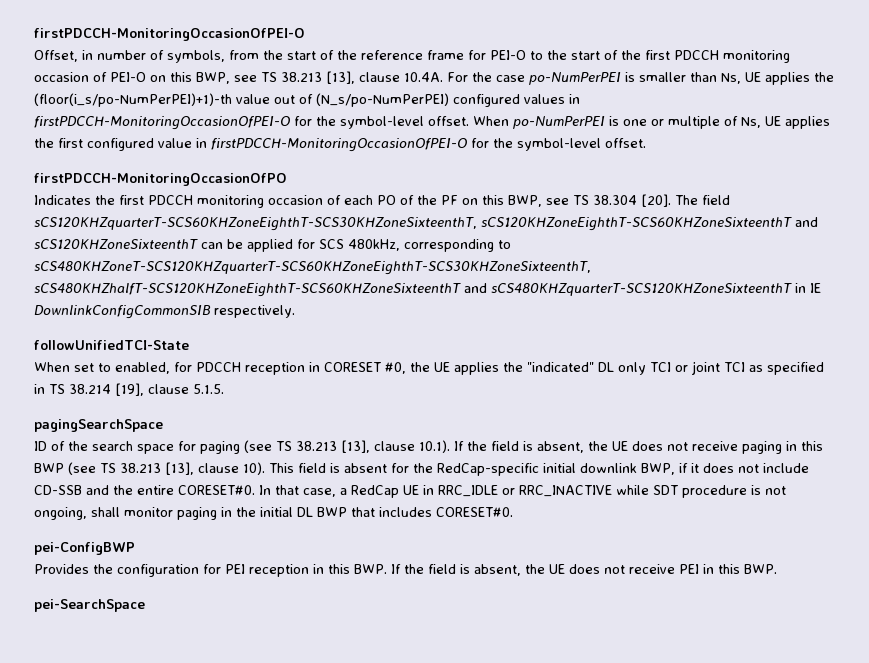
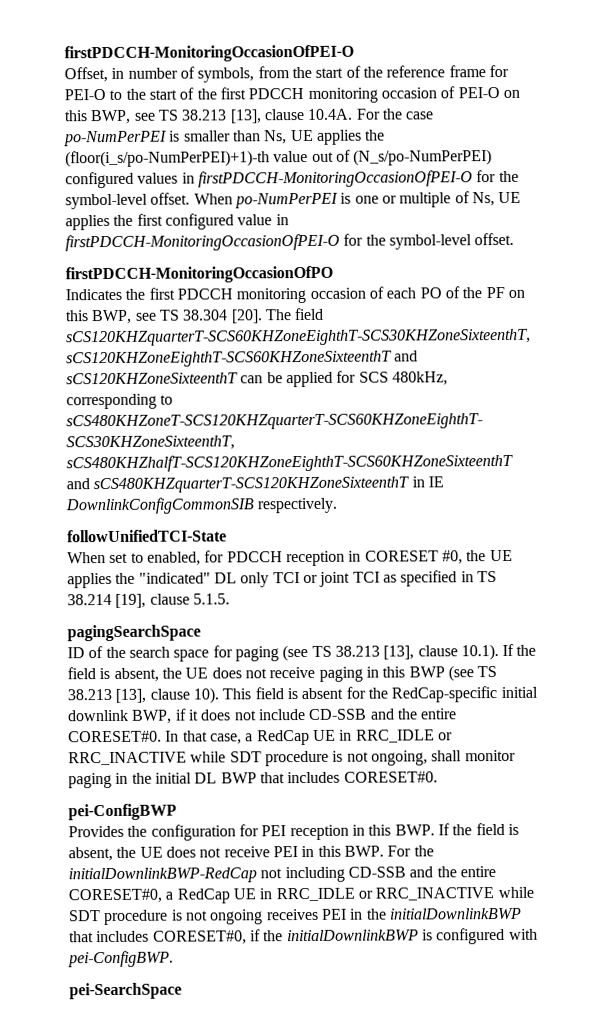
- Provides the configuration for PEI reception in this BWP. If the field is absent, the UE does not receive PEI in this BWP.
+ Provides the configuration for PEI reception in this BWP. If the field is absent, the UE does not receive PEI in this BWP. For the initialDownlinkBWP-RedCap not including CD-SSB and the entire CORESET#0, a RedCap UE in RRC_IDLE or RRC_INACTIVE while SDT procedure is not ongoing receives PEI in the initialDownlinkBWP that includes CORESET#0, if the initialDownlinkBWP is configured with pei-ConfigBWP.

